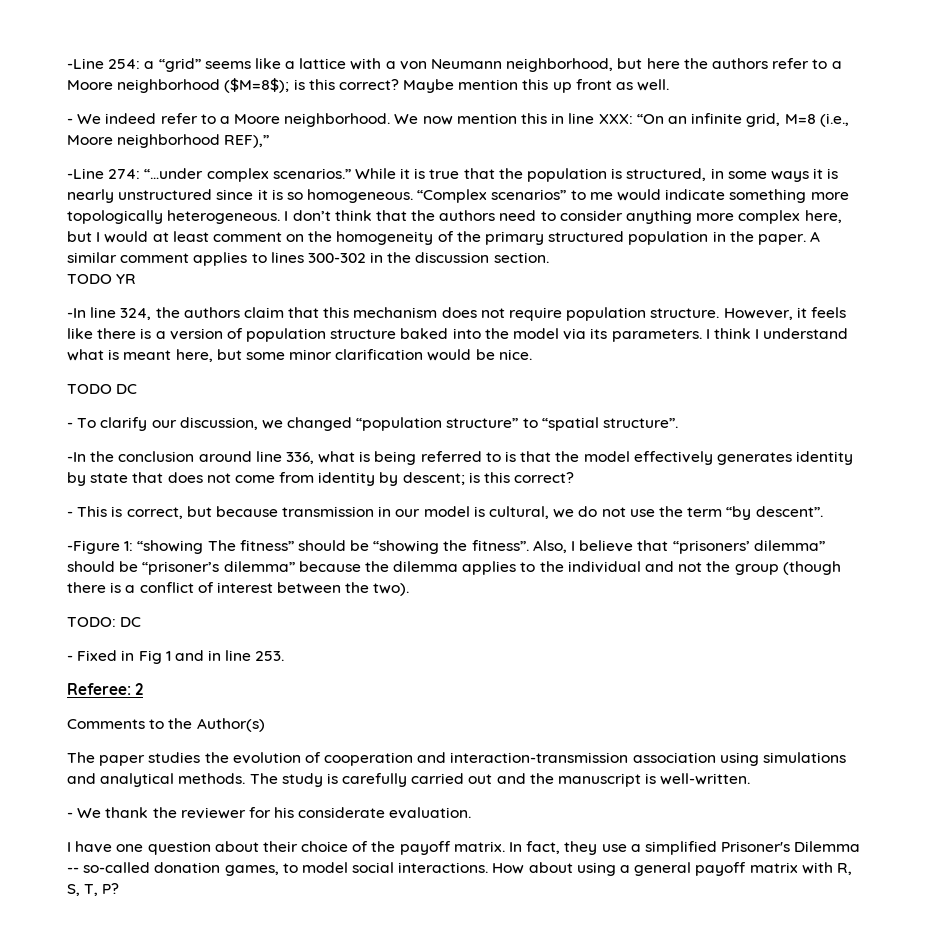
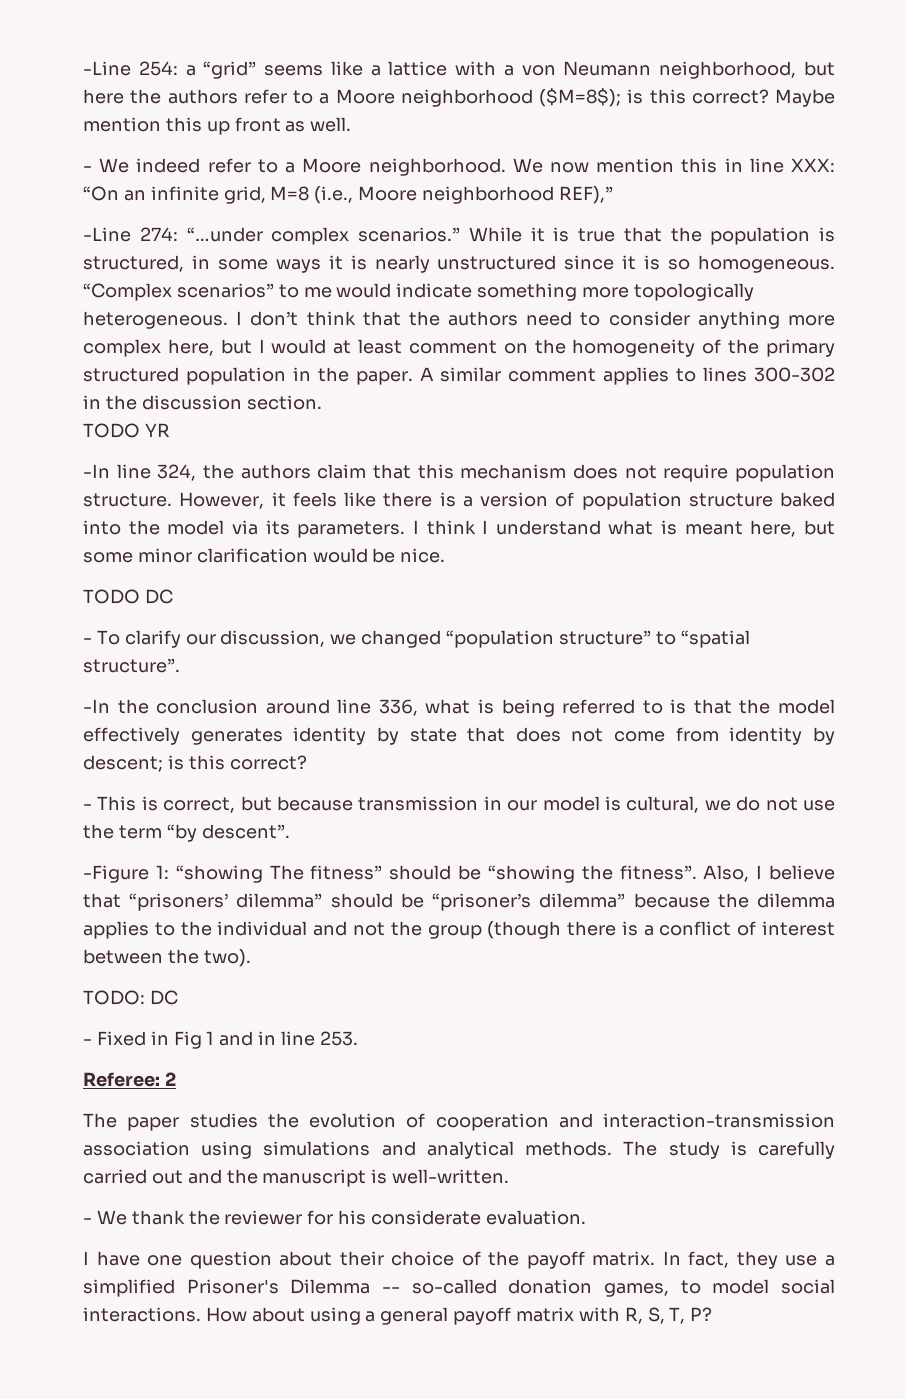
- Comments to the Author(s)

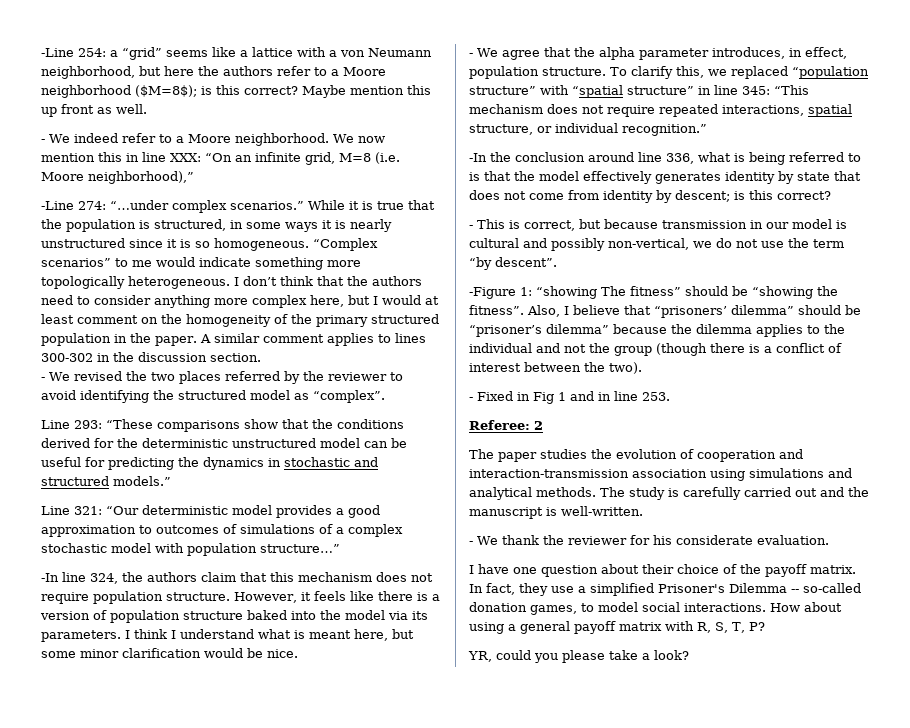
- We now mention this in line XXX: “On an infinite grid, M=8 (i.e., Moore neighborhood REF),”
+ We now mention this in line XXX: “On an infinite grid, M=8 (i.e. Moore neighborhood),”
- TODO YR
+ - We revised the two places referred by the reviewer to avoid identifying the structured model as “complex”.
+ Line 293: “These comparisons show that the conditions derived for the deterministic unstructured model can be useful for predicting the dynamics in stochastic and structured models.”
+ Line 321: “Our deterministic model provides a good approximation to outcomes of simulations of a complex stochastic model with population structure…”
- TODO DC
- - To clarify our discussion, we changed “population structure” to “spatial structure”.
+ - We agree that the alpha parameter introduces, in effect, population structure. To clarify this, we replaced “population structure” with “spatial structure” in line 345: “This mechanism does not require repeated interactions, spatial structure, or individual recognition.”
- - This is correct, but because transmission in our model is cultural, we do not use the term “by descent”.
+ - This is correct, but because transmission in our model is cultural and possibly non-vertical, we do not use the term “by descent”.
- TODO: DC
+ YR, could you please take a look?

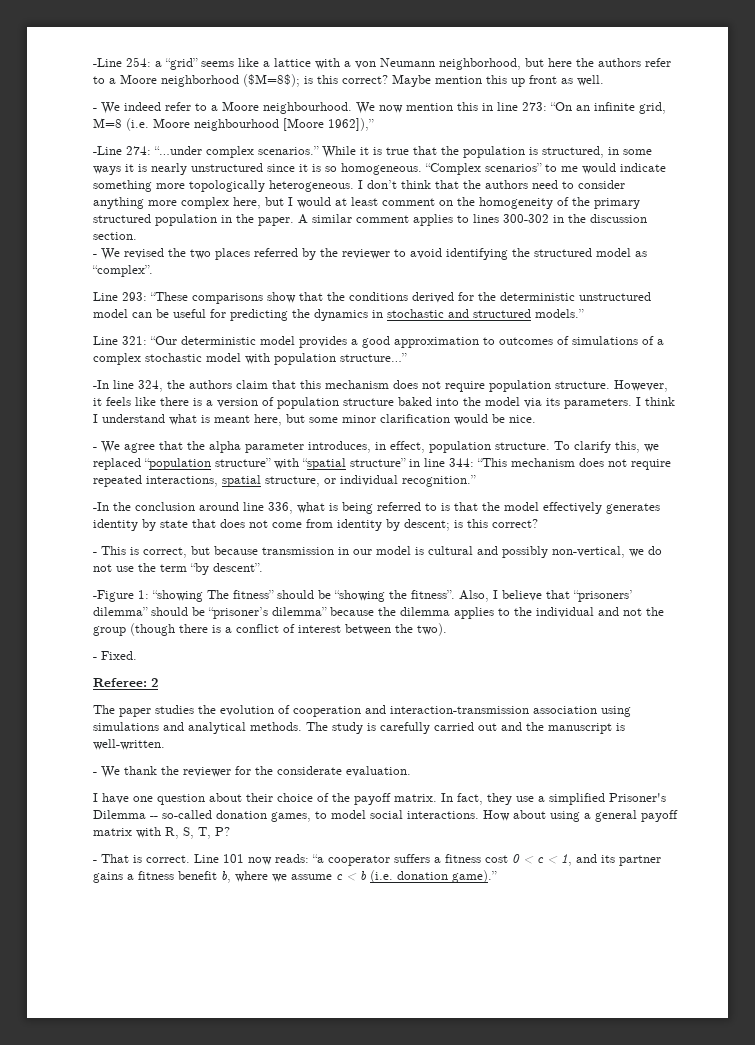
- - We indeed refer to a Moore neighborhood.
+ - We indeed refer to a Moore neighbourhood.
- We now mention this in line XXX: “On an infinite grid, M=8 (i.e. Moore neighborhood),”
+ We now mention this in line 273: “On an infinite grid, M=8 (i.e. Moore neighbourhood [Moore 1962]),”
- To clarify this, we replaced “population structure” with “spatial structure” in line 345: “This mechanism does not require repeated interactions, spatial structure, or individual recognition.”
+ To clarify this, we replaced “population structure” with “spatial structure” in line 344: “This mechanism does not require repeated interactions, spatial structure, or individual recognition.”
- - Fixed in Fig 1 and in line 253.
+ - Fixed.
- - We thank the reviewer for his considerate evaluation.
+ - We thank the reviewer for the considerate evaluation.
- YR, could you please take a look?
+ - That is correct. Line 101 now reads: “a cooperator suffers a fitness cost 0 < c < 1, and its partner gains a fitness benefit b, where we assume c < b (i.e. donation game).”

